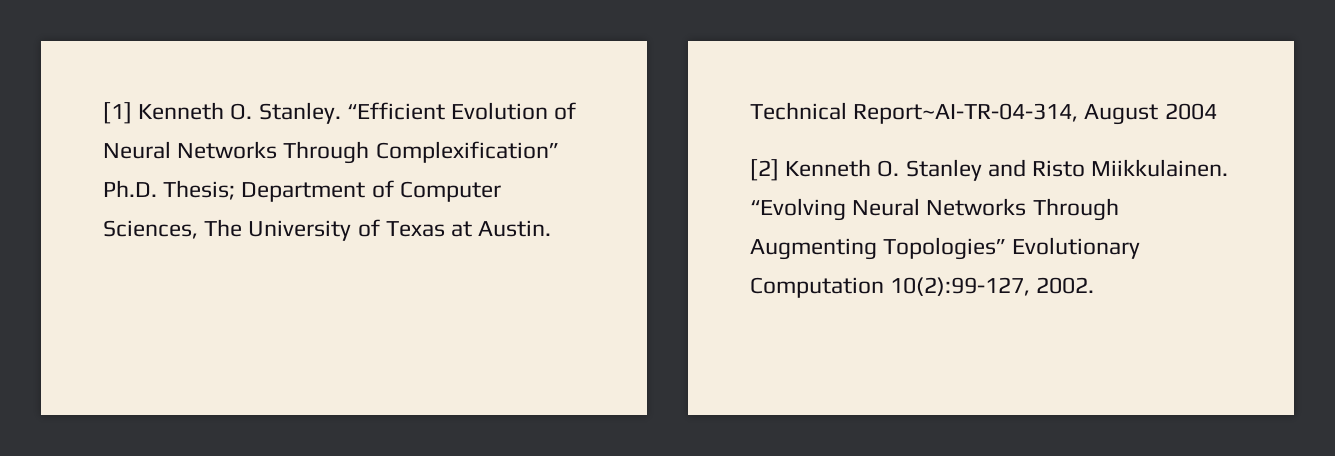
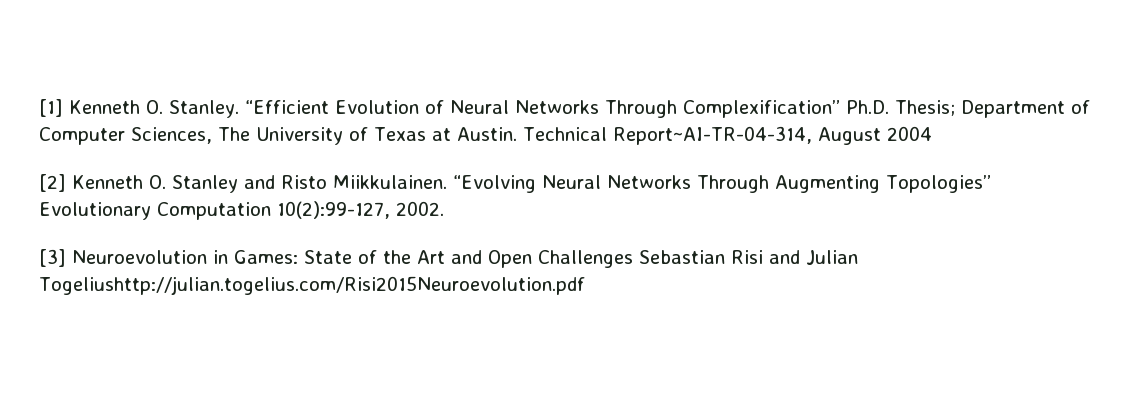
+ [3] Neuroevolution in Games: State of the Art and Open Challenges Sebastian Risi and Julian Togeliushttp://julian.togelius.com/Risi2015Neuroevolution.pdf

